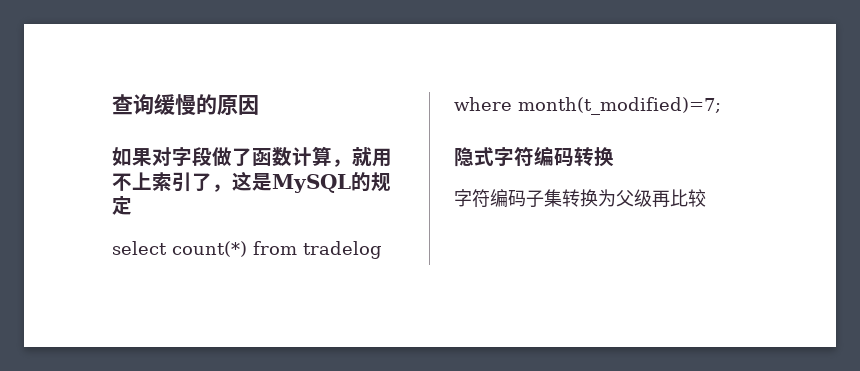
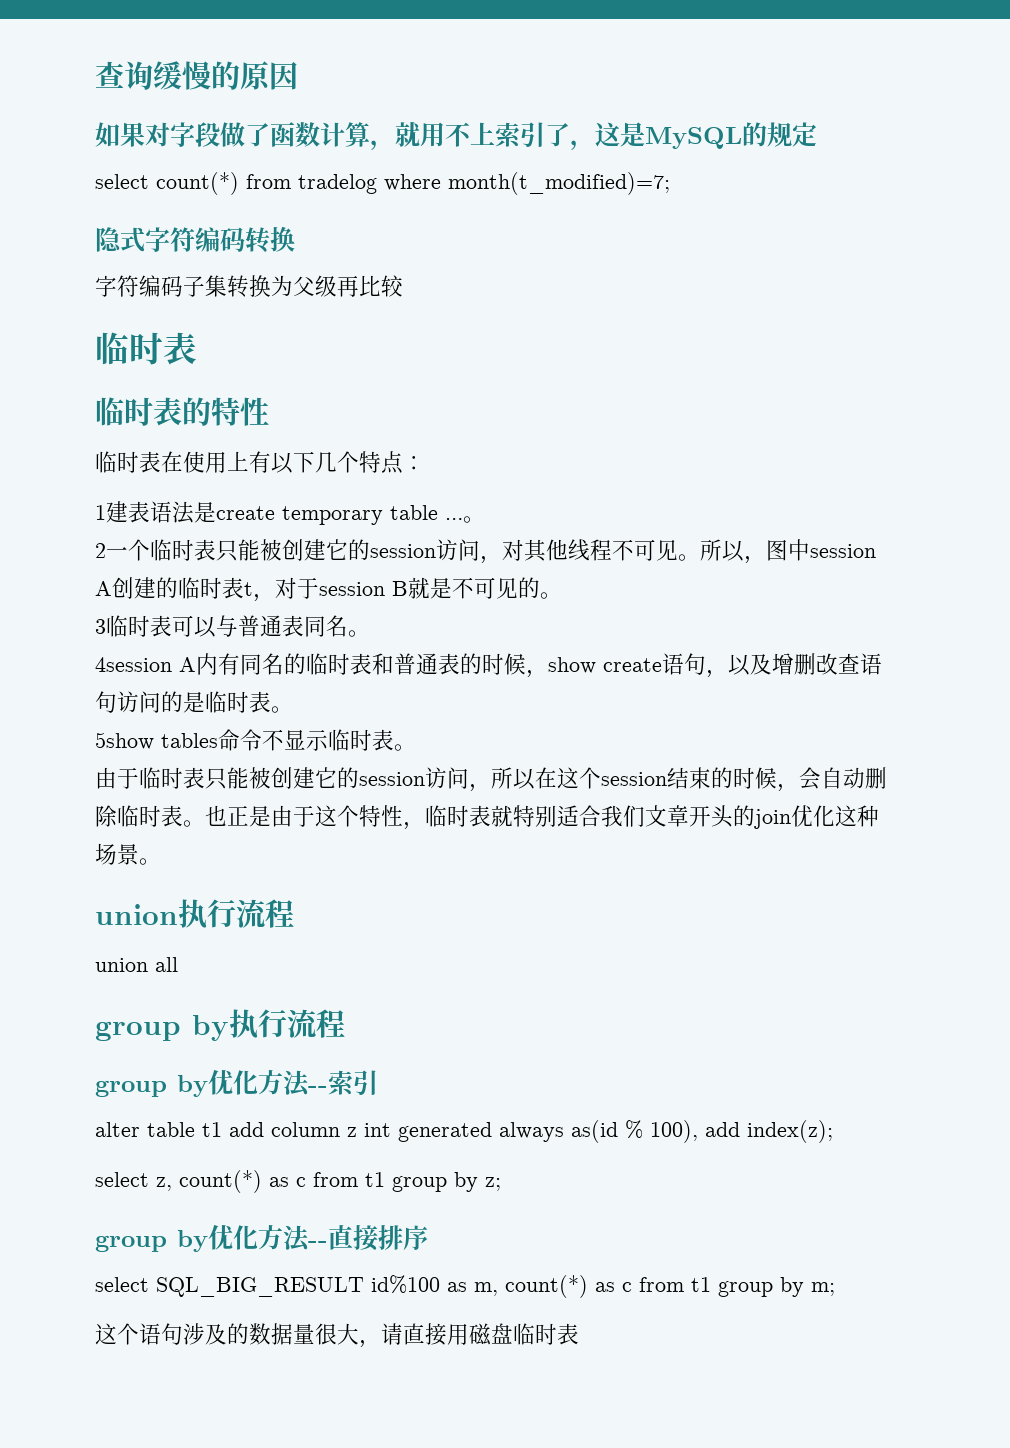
  字符编码子集转换为父级再比较
+ 临时表
+ 临时表的特性
+ 临时表在使用上有以下几个特点：
+ 1建表语法是create temporary table …。
+ 2一个临时表只能被创建它的session访问，对其他线程不可见。所以，图中session A创建的临时表t，对于session B就是不可见的。
+ 3临时表可以与普通表同名。
+ 4session A内有同名的临时表和普通表的时候，show create语句，以及增删改查语句访问的是临时表。
+ 5show tables命令不显示临时表。
+ 由于临时表只能被创建它的session访问，所以在这个session结束的时候，会自动删除临时表。也正是由于这个特性，临时表就特别适合我们文章开头的join优化这种场景。
+ union执行流程
+ union all
+ group by执行流程
+ group by优化方法--索引
+ alter table t1 add column z int generated always as(id % 100), add index(z);
+ select z, count(*) as c from t1 group by z;
+ group by优化方法--直接排序
+ select SQL_BIG_RESULT id%100 as m, count(*) as c from t1 group by m;
+ 这个语句涉及的数据量很大，请直接用磁盘临时表

